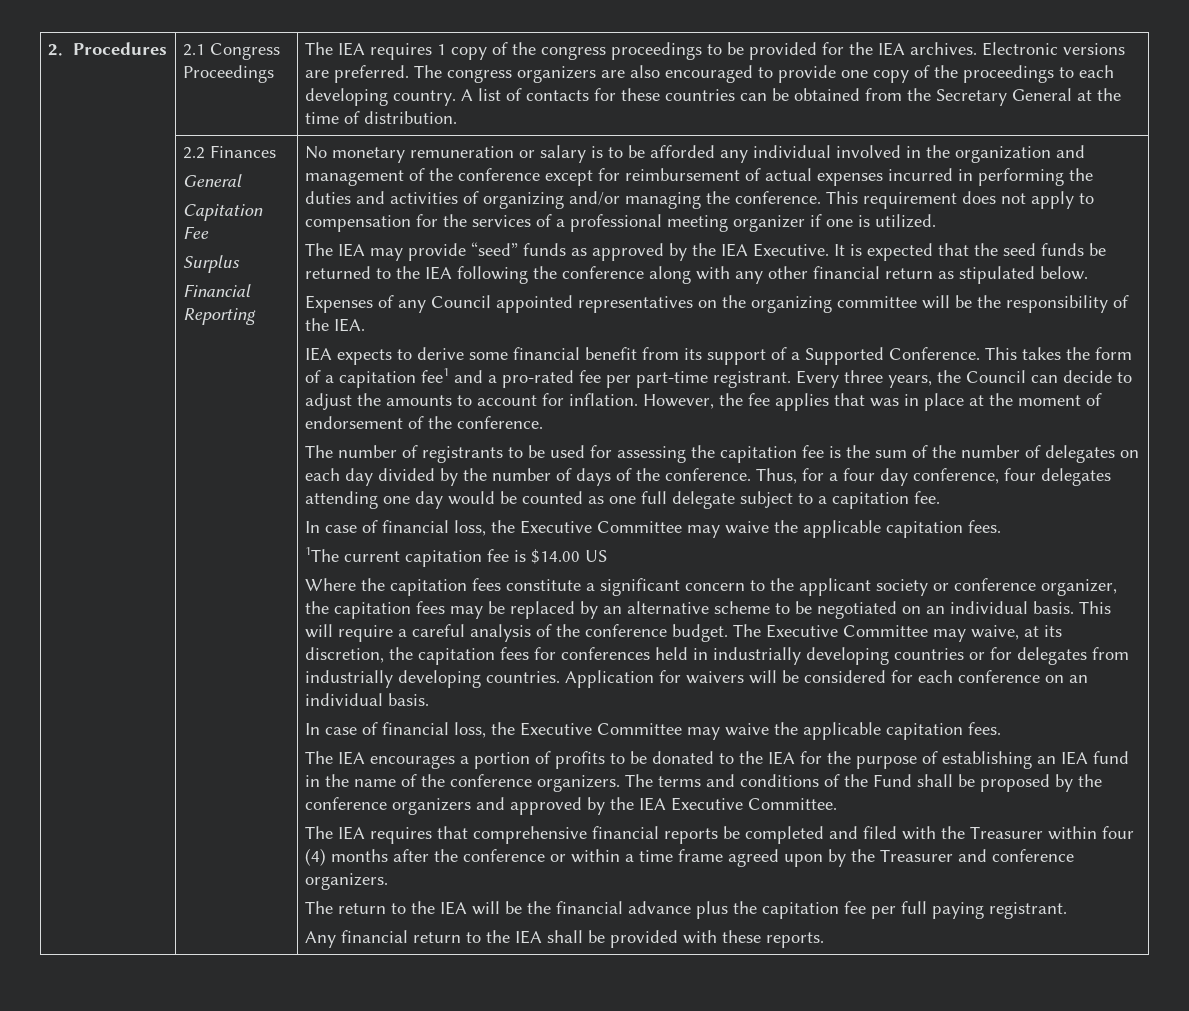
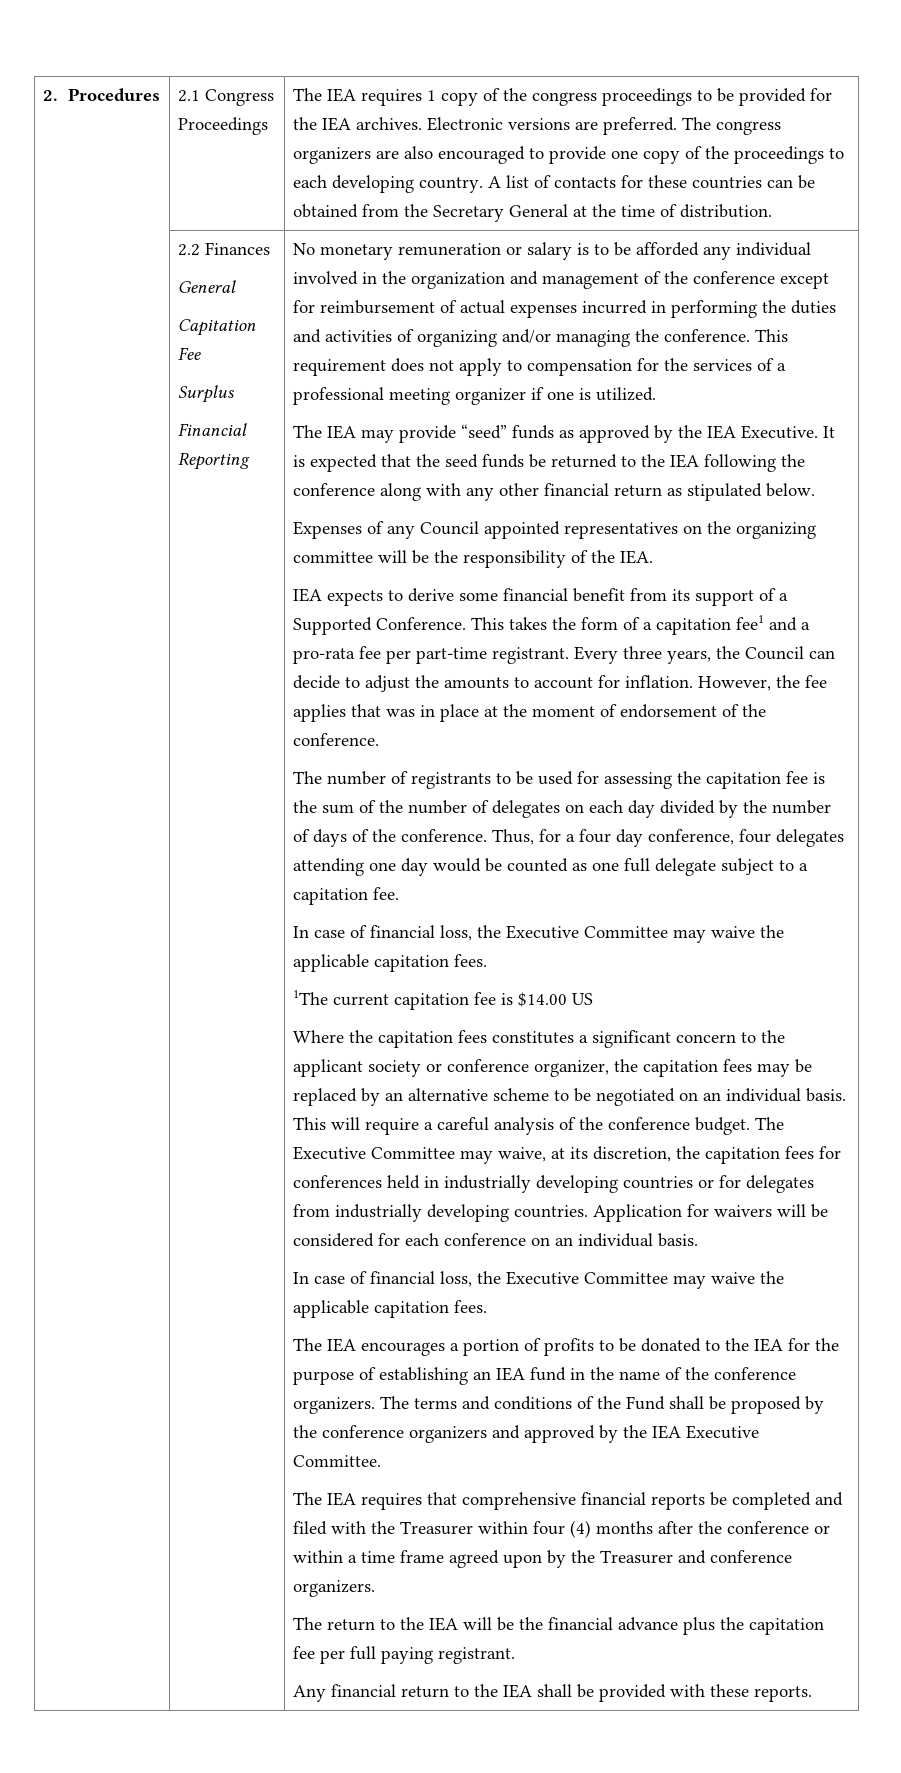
- This takes the form of a capitation fee1 and a pro-rated fee per part-time registrant.
+ This takes the form of a capitation fee1 and a pro-rata fee per part-time registrant.
- Where the capitation fees constitute a significant concern to the applicant society or conference organizer, the capitation fees may be replaced by an alternative scheme to be negotiated on an individual basis.
+ Where the capitation fees constitutes a significant concern to the applicant society or conference organizer, the capitation fees may be replaced by an alternative scheme to be negotiated on an individual basis.

